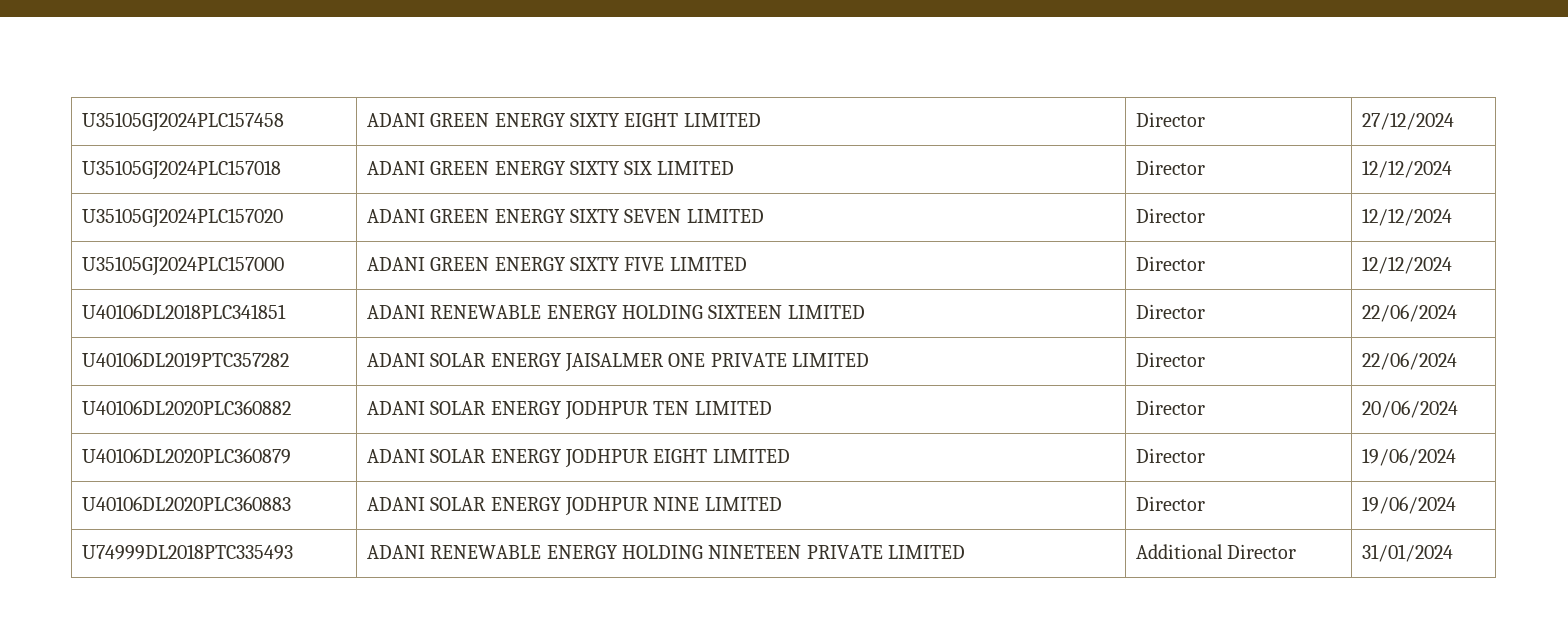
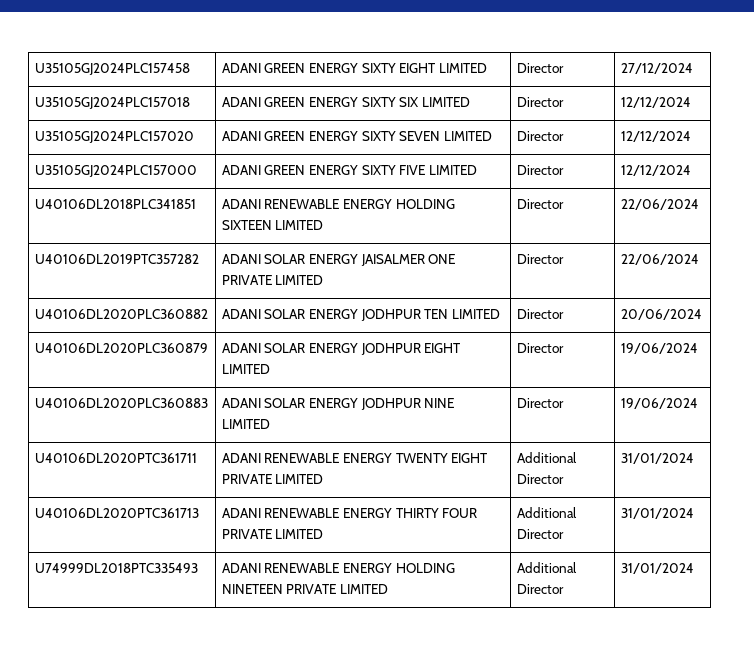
+ U40106DL2020PTC361711 | ADANI RENEWABLE ENERGY TWENTY EIGHT PRIVATE LIMITED | Additional Director | 31/01/2024
+ U40106DL2020PTC361713 | ADANI RENEWABLE ENERGY THIRTY FOUR PRIVATE LIMITED | Additional Director | 31/01/2024

